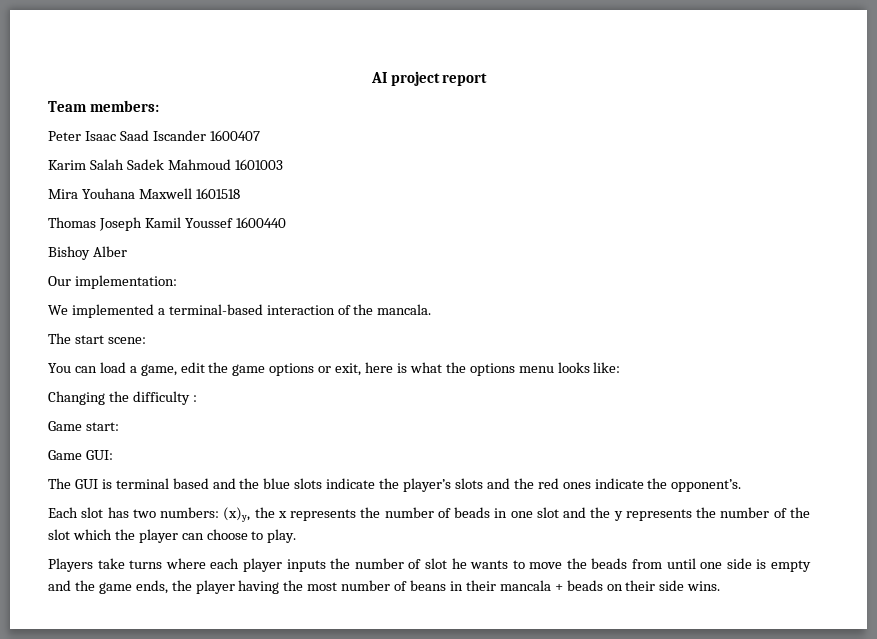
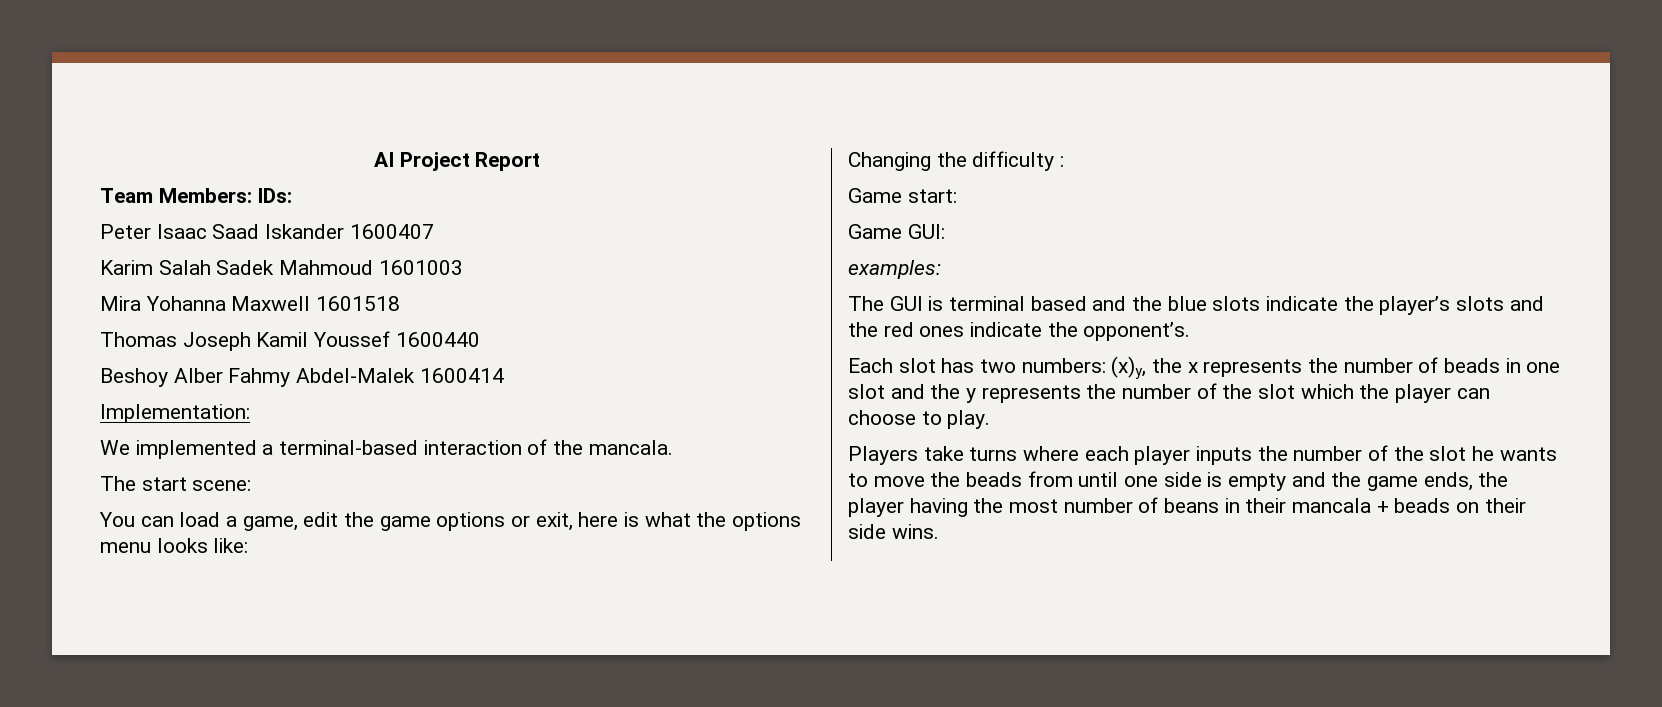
- AI project report
+ AI Project Report
- Team members:
+ Team Members: IDs:
- Peter Isaac Saad Iscander 1600407
+ Peter Isaac Saad Iskander 1600407
- Mira Youhana Maxwell 1601518
+ Mira Yohanna Maxwell 1601518
- Bishoy Alber
- Our implementation:
+ Beshoy Alber Fahmy Abdel-Malek 1600414
+ Implementation:
+ examples:
- Players take turns where each player inputs the number of slot he wants to move the beads from until one side is empty and the game ends, the player having the most number of beans in their mancala + beads on their side wins.
+ Players take turns where each player inputs the number of the slot he wants to move the beads from until one side is empty and the game ends, the player having the most number of beans in their mancala + beads on their side wins.

